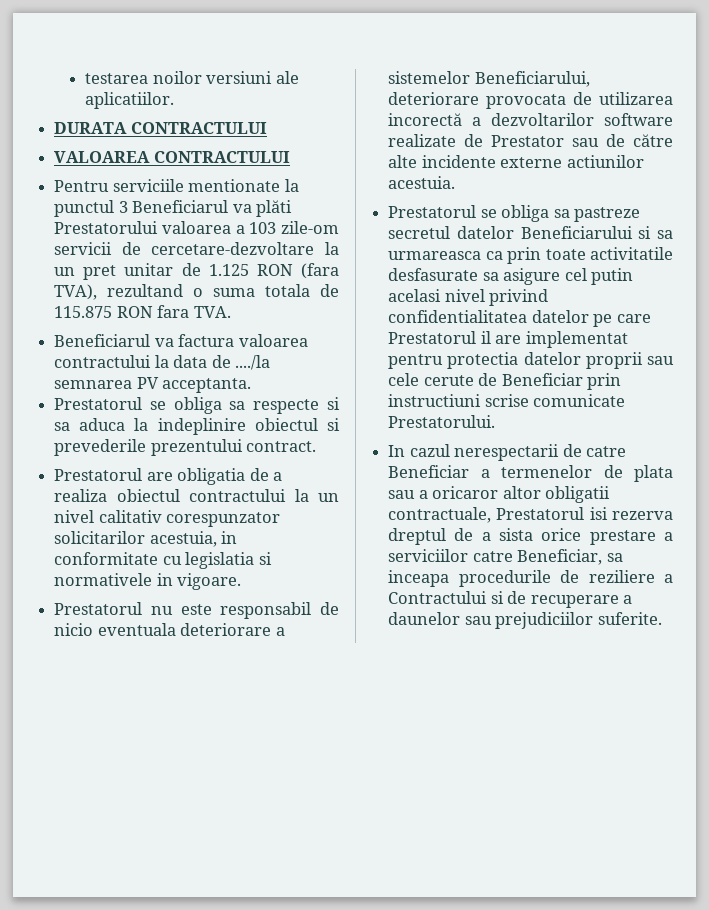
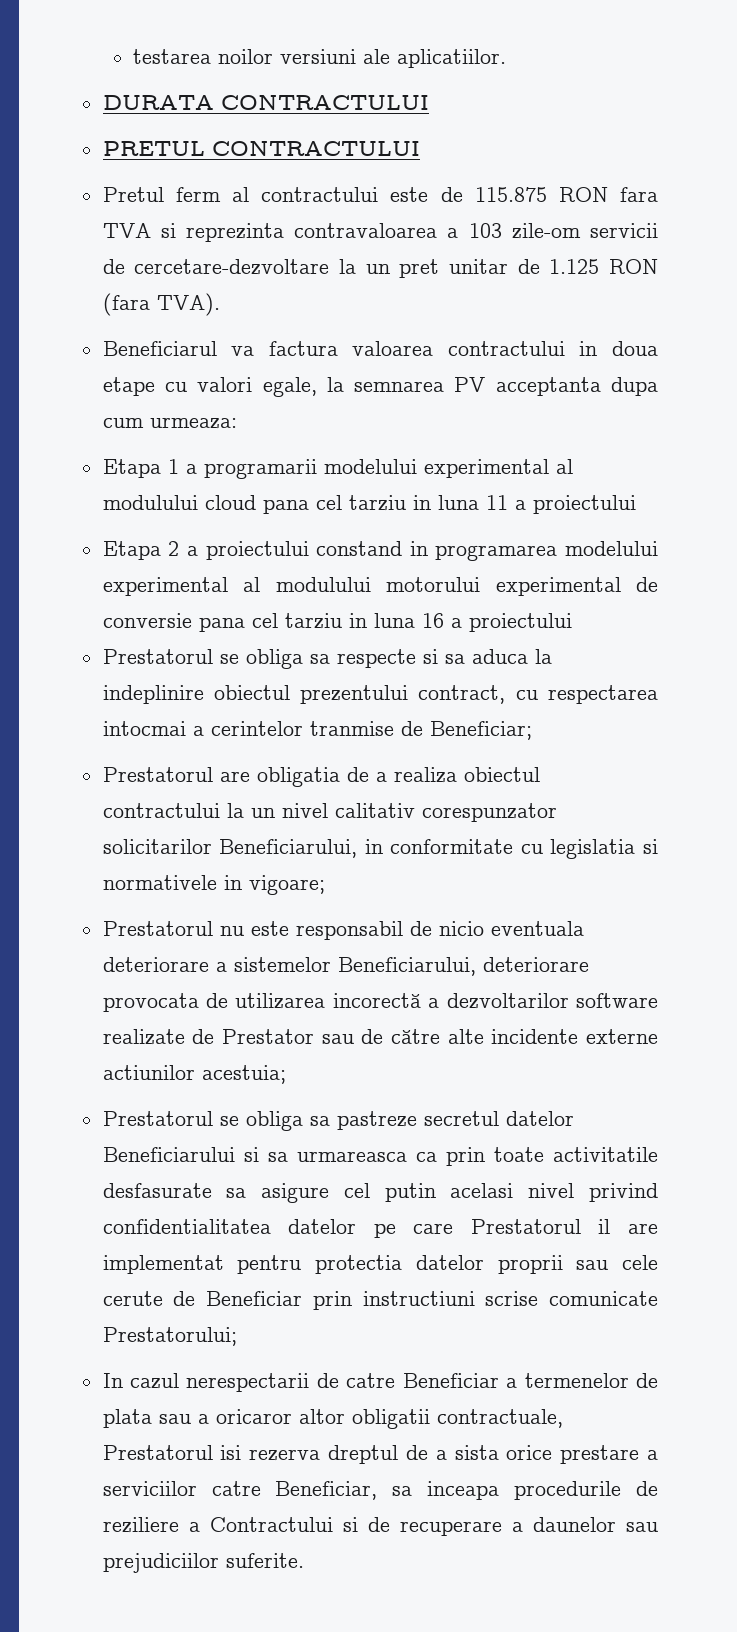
- VALOAREA CONTRACTULUI
- Pentru serviciile mentionate la punctul 3 Beneficiarul va plăti Prestatorului valoarea a 103 zile-om servicii de cercetare-dezvoltare la un pret unitar de 1.125 RON (fara TVA), rezultand o suma totala de 115.875 RON fara TVA.
+ PRETUL CONTRACTULUI
+ Pretul ferm al contractului este de 115.875 RON fara TVA si reprezinta contravaloarea a 103 zile-om servicii de cercetare-dezvoltare la un pret unitar de 1.125 RON (fara TVA).
- Beneficiarul va factura valoarea contractului la data de ..../la semnarea PV acceptanta.
+ Beneficiarul va factura valoarea contractului in doua etape cu valori egale, la semnarea PV acceptanta dupa cum urmeaza:
+ Etapa 1 a programarii modelului experimental al modulului cloud pana cel tarziu in luna 11 a proiectului
+ Etapa 2 a proiectului constand in programarea modelului experimental al modulului motorului experimental de conversie pana cel tarziu in luna 16 a proiectului
- Prestatorul se obliga sa respecte si sa aduca la indeplinire obiectul si prevederile prezentului contract.
+ Prestatorul se obliga sa respecte si sa aduca la indeplinire obiectul prezentului contract, cu respectarea intocmai a cerintelor tranmise de Beneficiar;
- Prestatorul are obligatia de a realiza obiectul contractului la un nivel calitativ corespunzator solicitarilor acestuia, in conformitate cu legislatia si normativele in vigoare.
+ Prestatorul are obligatia de a realiza obiectul contractului la un nivel calitativ corespunzator solicitarilor Beneficiarului, in conformitate cu legislatia si normativele in vigoare;
- Prestatorul nu este responsabil de nicio eventuala deteriorare a sistemelor Beneficiarului, deteriorare provocata de utilizarea incorectă a dezvoltarilor software realizate de Prestator sau de către alte incidente externe actiunilor acestuia.
+ Prestatorul nu este responsabil de nicio eventuala deteriorare a sistemelor Beneficiarului, deteriorare provocata de utilizarea incorectă a dezvoltarilor software realizate de Prestator sau de către alte incidente externe actiunilor acestuia;
- Prestatorul se obliga sa pastreze secretul datelor Beneficiarului si sa urmareasca ca prin toate activitatile desfasurate sa asigure cel putin acelasi nivel privind confidentialitatea datelor pe care Prestatorul il are implementat pentru protectia datelor proprii sau cele cerute de Beneficiar prin instructiuni scrise comunicate Prestatorului.
+ Prestatorul se obliga sa pastreze secretul datelor Beneficiarului si sa urmareasca ca prin toate activitatile desfasurate sa asigure cel putin acelasi nivel privind confidentialitatea datelor pe care Prestatorul il are implementat pentru protectia datelor proprii sau cele cerute de Beneficiar prin instructiuni scrise comunicate Prestatorului;

